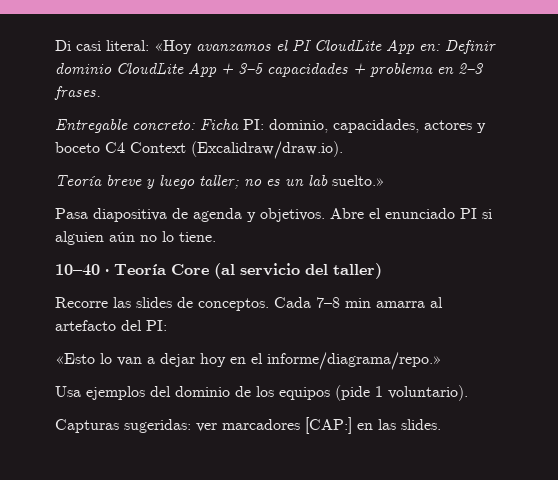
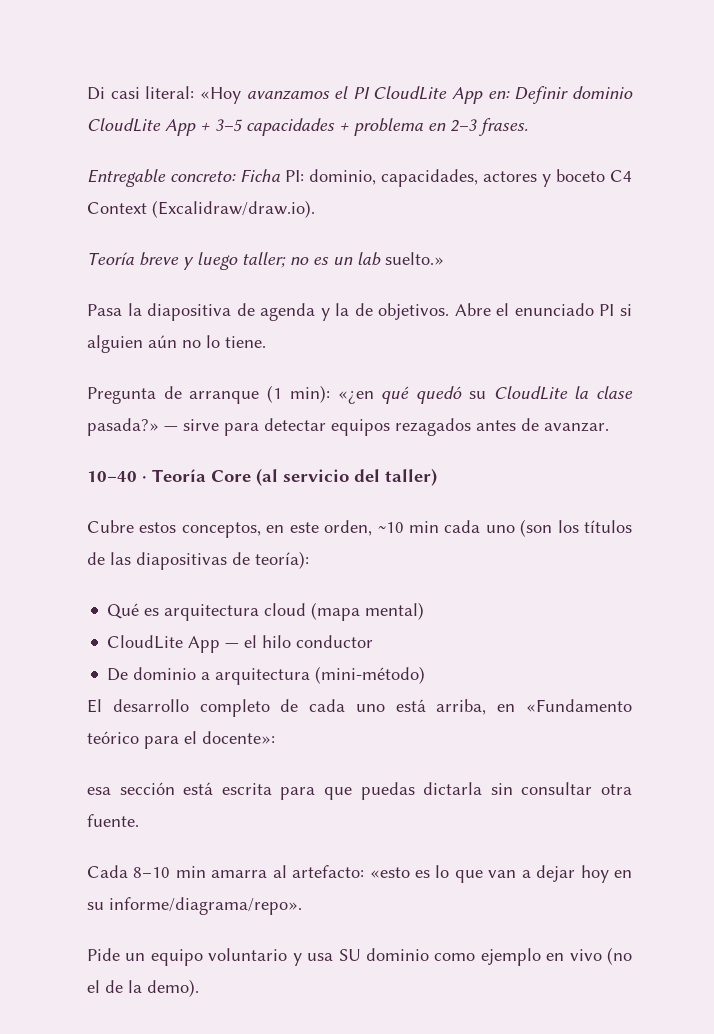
- Pasa diapositiva de agenda y objetivos.
+ Pasa la diapositiva de agenda y la de objetivos.
+ Pregunta de arranque (1 min): «¿en qué quedó su CloudLite la clase pasada?» — sirve para detectar equipos rezagados antes de avanzar.
- Recorre las slides de conceptos. Cada 7–8 min amarra al artefacto del PI:
- «Esto lo van a dejar hoy en el informe/diagrama/repo.»
- Usa ejemplos del dominio de los equipos (pide 1 voluntario).
- Capturas sugeridas: ver marcadores [CAP:] en las slides.
+ Cubre estos conceptos, en este orden, ~10 min cada uno (son los títulos de las diapositivas de teoría):
+ Qué es arquitectura cloud (mapa mental)
+ CloudLite App — el hilo conductor
+ De dominio a arquitectura (mini-método)
+ El desarrollo completo de cada uno está arriba, en «Fundamento teórico para el docente»:
+ esa sección está escrita para que puedas dictarla sin consultar otra fuente.
+ Cada 8–10 min amarra al artefacto: «esto es lo que van a dejar hoy en su informe/diagrama/repo».
+ Pide un equipo voluntario y usa SU dominio como ejemplo en vivo (no el de la demo).

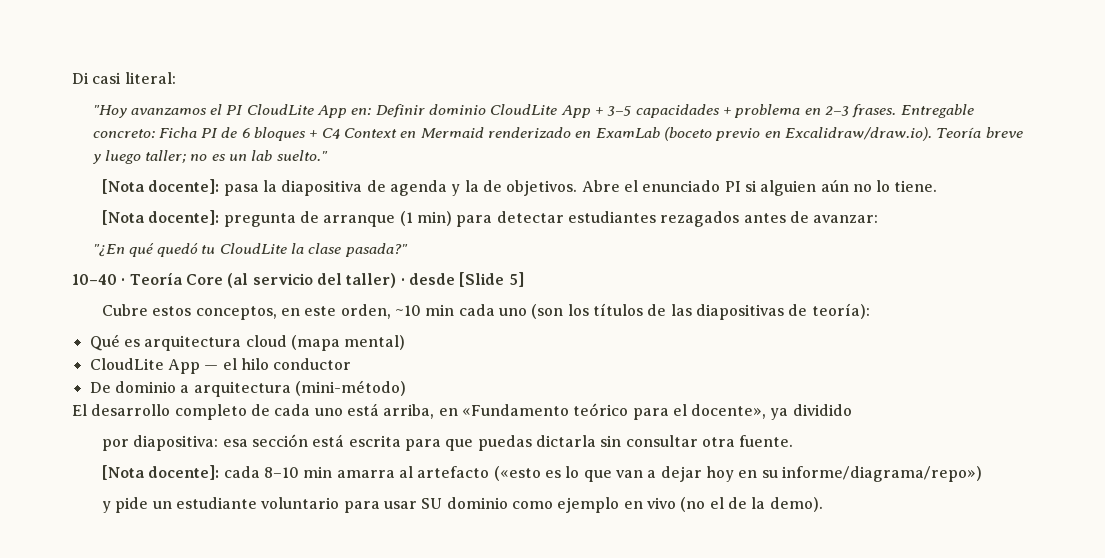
- Di casi literal: «Hoy avanzamos el PI CloudLite App en: Definir dominio CloudLite App + 3–5 capacidades + problema en 2–3 frases.
- Entregable concreto: Ficha PI: dominio, capacidades, actores y boceto C4 Context (Excalidraw/draw.io).
- Teoría breve y luego taller; no es un lab suelto.»
- Pasa la diapositiva de agenda y la de objetivos.
+ Di casi literal:
+ "Hoy avanzamos el PI CloudLite App en: Definir dominio CloudLite App + 3–5 capacidades + problema en 2–3 frases. Entregable concreto: Ficha PI de 6 bloques + C4 Context en Mermaid renderizado en ExamLab (boceto previo en Excalidraw/draw.io). Teoría breve y luego taller; no es un lab suelto."
+ [Nota docente]: pasa la diapositiva de agenda y la de objetivos.
- Pregunta de arranque (1 min): «¿en qué quedó su CloudLite la clase pasada?» — sirve para detectar equipos rezagados antes de avanzar.
+ [Nota docente]: pregunta de arranque (1 min) para detectar estudiantes rezagados antes de avanzar:
+ "¿En qué quedó tu CloudLite la clase pasada?"
- 10–40 · Teoría Core (al servicio del taller)
+ 10–40 · Teoría Core (al servicio del taller) · desde [Slide 5]
- El desarrollo completo de cada uno está arriba, en «Fundamento teórico para el docente»:
- esa sección está escrita para que puedas dictarla sin consultar otra fuente.
+ El desarrollo completo de cada uno está arriba, en «Fundamento teórico para el docente», ya dividido
+ por diapositiva: esa sección está escrita para que puedas dictarla sin consultar otra fuente.
- Cada 8–10 min amarra al artefacto: «esto es lo que van a dejar hoy en su informe/diagrama/repo».
- Pide un equipo voluntario y usa SU dominio como ejemplo en vivo (no el de la demo).
+ [Nota docente]: cada 8–10 min amarra al artefacto («esto es lo que van a dejar hoy en su informe/diagrama/repo»)
+ y pide un estudiante voluntario para usar SU dominio como ejemplo en vivo (no el de la demo).

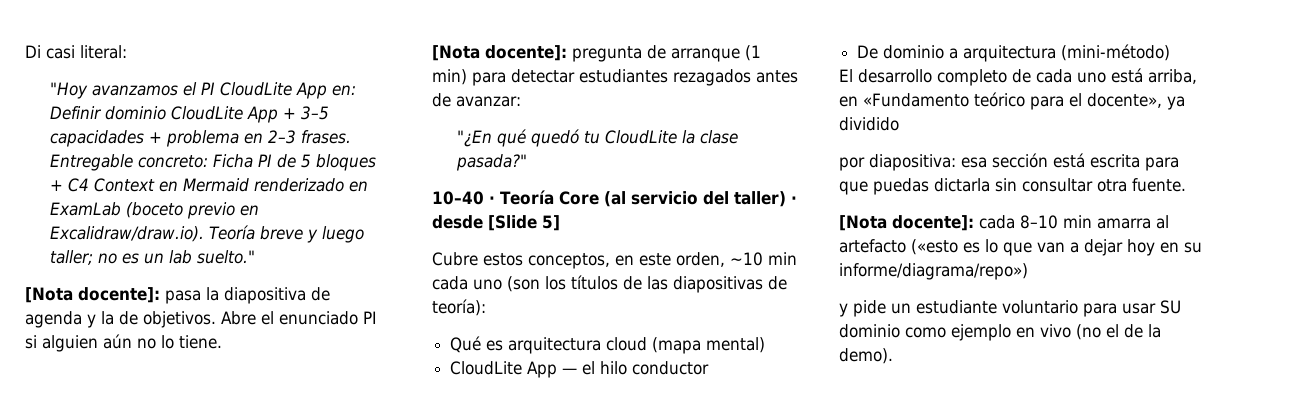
- Entregable concreto: Ficha PI de 6 bloques + C4 Context en Mermaid renderizado en ExamLab (boceto previo en Excalidraw/draw.io). Teoría breve y luego taller; no es un lab suelto."
+ Entregable concreto: Ficha PI de 5 bloques + C4 Context en Mermaid renderizado en ExamLab (boceto previo en Excalidraw/draw.io). Teoría breve y luego taller; no es un lab suelto."

